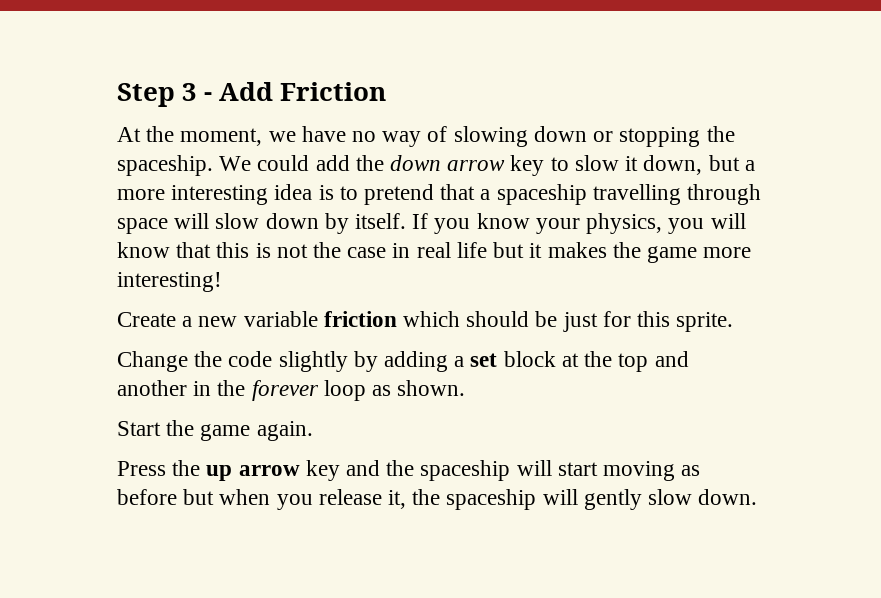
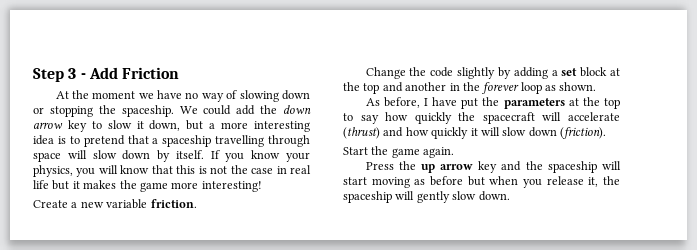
- At the moment, we have no way of slowing down or stopping the spaceship.
+ At the moment we have no way of slowing down or stopping the spaceship.
- Create a new variable friction which should be just for this sprite.
+ Create a new variable friction.
+ As before, I have put the parameters at the top to say how quickly the spacecraft will accelerate (thrust) and how quickly it will slow down (friction).

